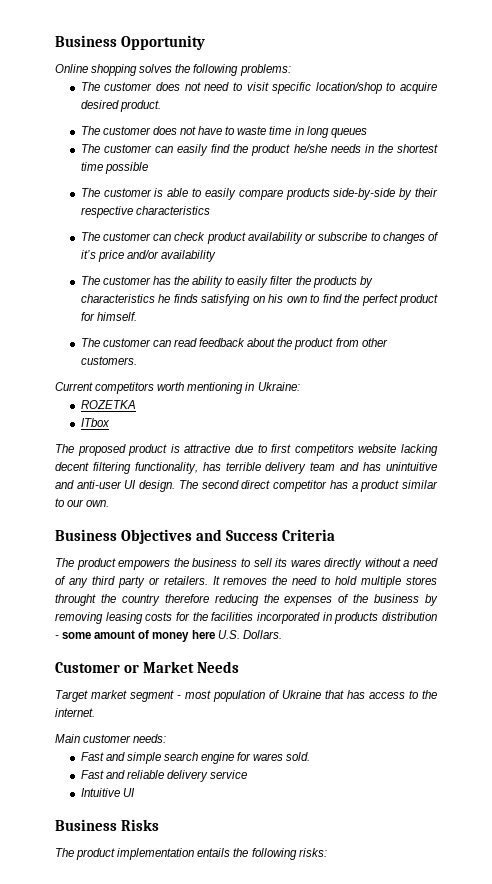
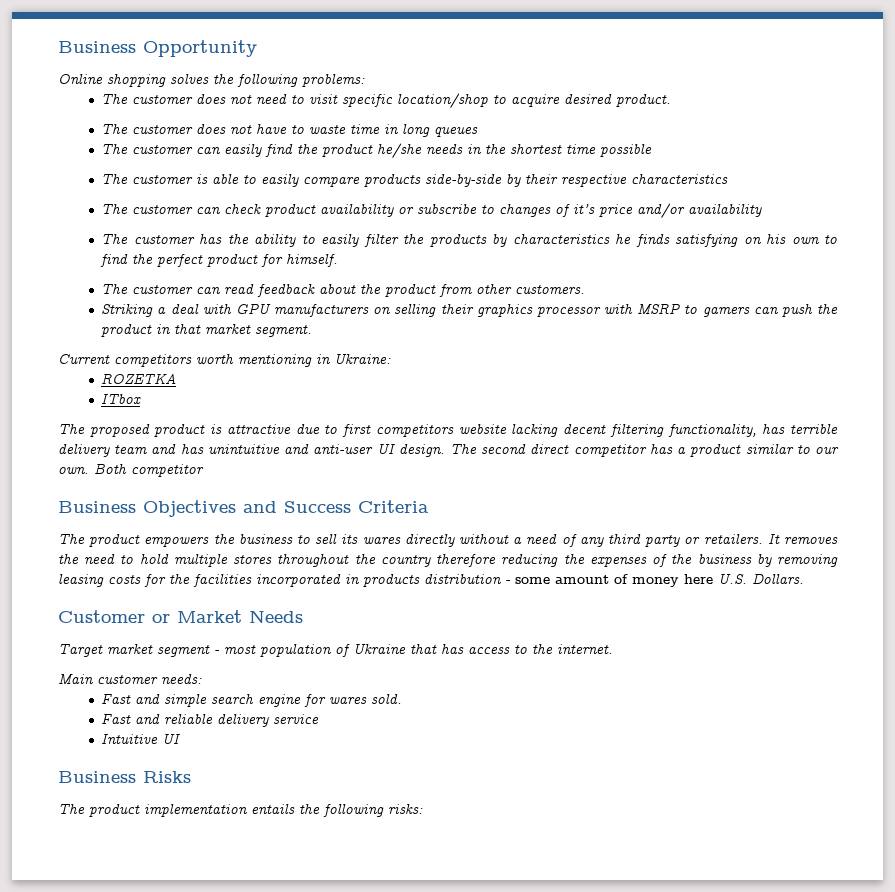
+ Striking a deal with GPU manufacturers on selling their graphics processor with MSRP to gamers can push the product in that market segment.
+ Both competitor
- It removes the need to hold multiple stores throught the country therefore reducing the expenses of the business by removing leasing costs for the facilities incorporated in products distribution - some amount of money here U.S. Dollars.
+ It removes the need to hold multiple stores throughout the country therefore reducing the expenses of the business by removing leasing costs for the facilities incorporated in products distribution - some amount of money here U.S. Dollars.

